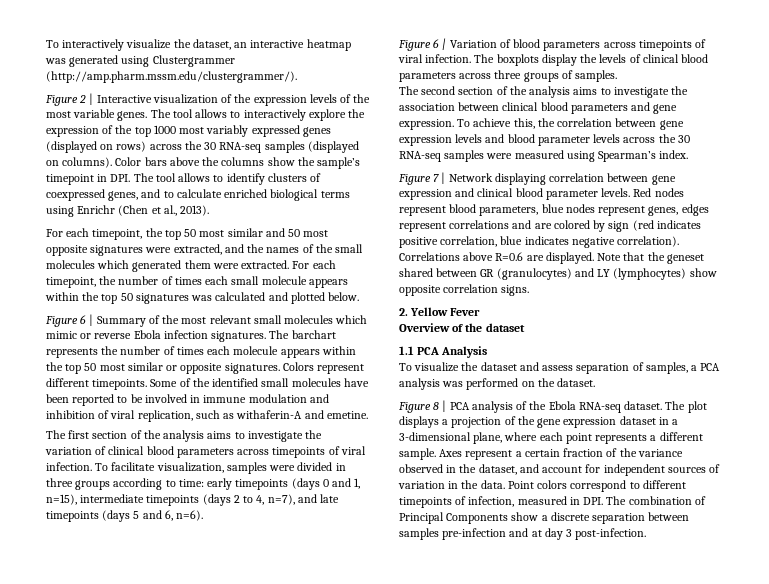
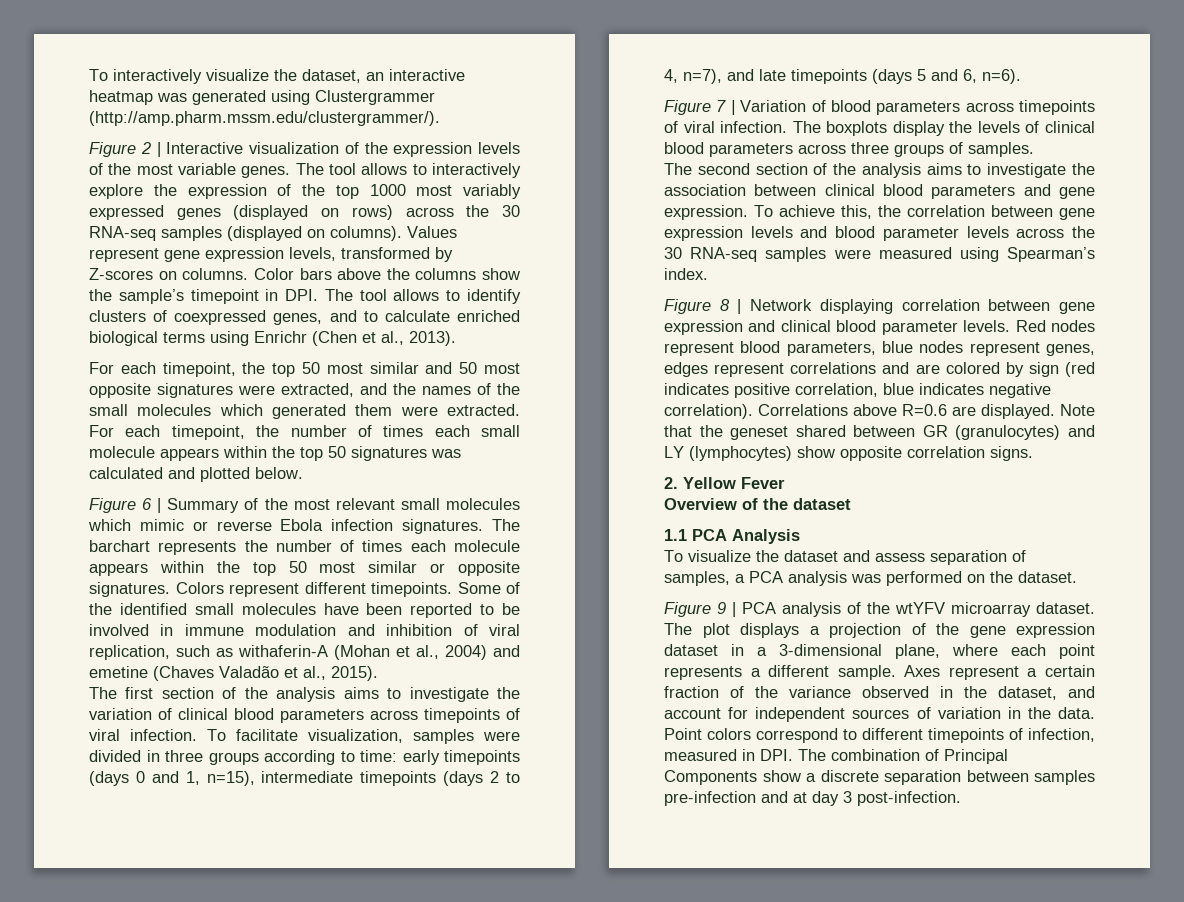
+ Values represent gene expression levels, transformed by Z-scores on columns.
- Some of the identified small molecules have been reported to be involved in immune modulation and inhibition of viral replication, such as withaferin-A and emetine.
+ Some of the identified small molecules have been reported to be involved in immune modulation and inhibition of viral replication, such as withaferin-A (Mohan et al., 2004) and emetine (Chaves Valadão et al., 2015).
- Figure 6 | Variation of blood parameters across timepoints of viral infection.
+ Figure 7 | Variation of blood parameters across timepoints of viral infection.
- Figure 7 | Network displaying correlation between gene expression and clinical blood parameter levels.
+ Figure 8 | Network displaying correlation between gene expression and clinical blood parameter levels.
- Figure 8 | PCA analysis of the Ebola RNA-seq dataset.
+ Figure 9 | PCA analysis of the wtYFV microarray dataset.

